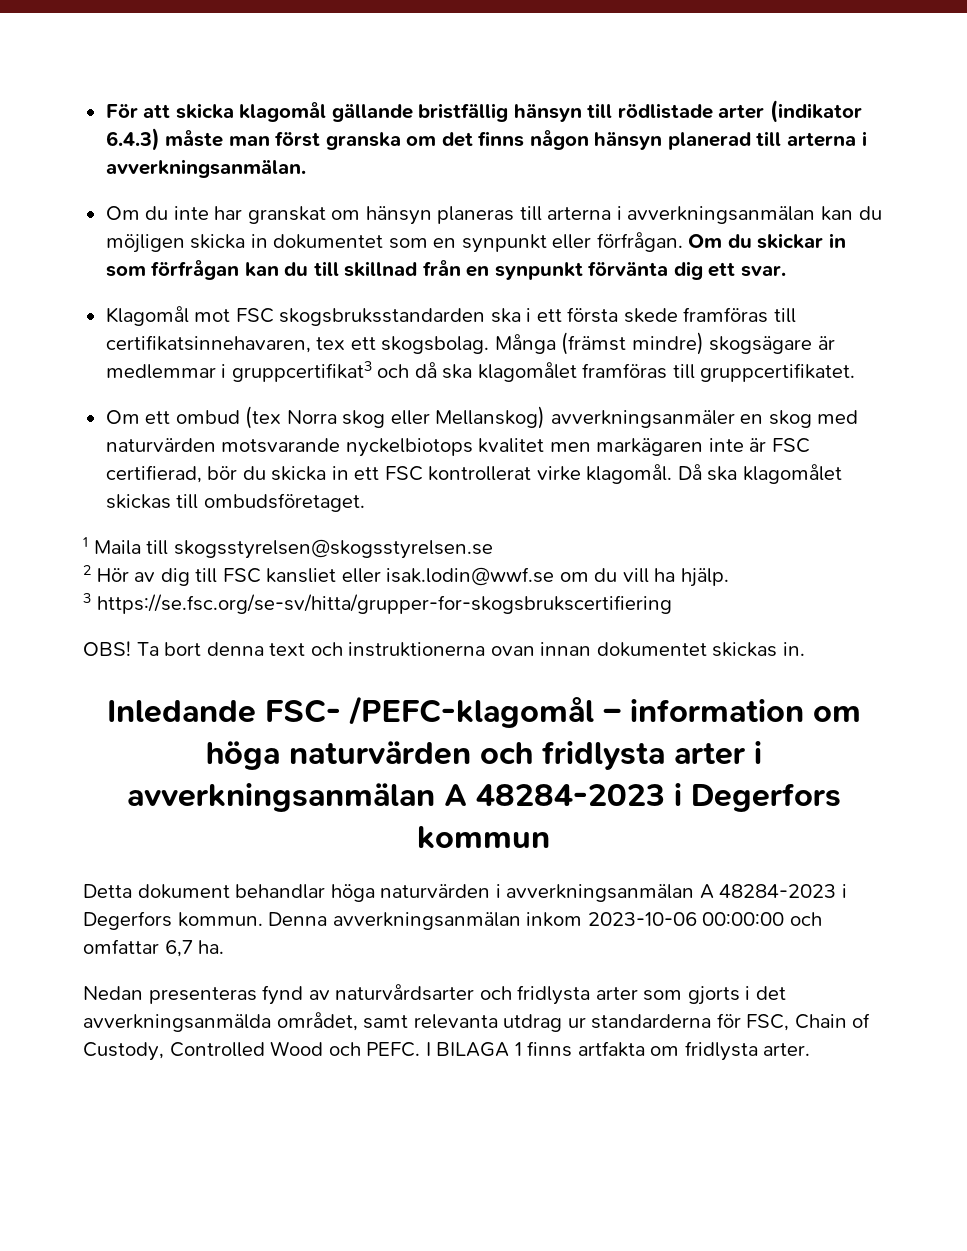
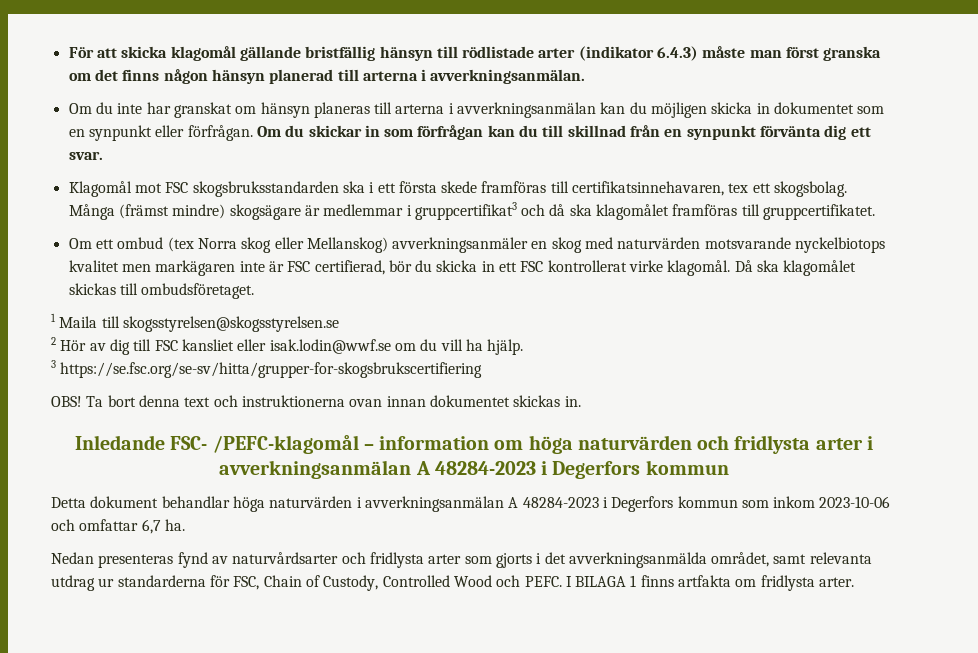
- Detta dokument behandlar höga naturvärden i avverkningsanmälan A 48284-2023 i Degerfors kommun. Denna avverkningsanmälan inkom 2023-10-06 00:00:00 och omfattar 6,7 ha.
+ Detta dokument behandlar höga naturvärden i avverkningsanmälan A 48284-2023 i Degerfors kommun som inkom 2023-10-06 och omfattar 6,7 ha.

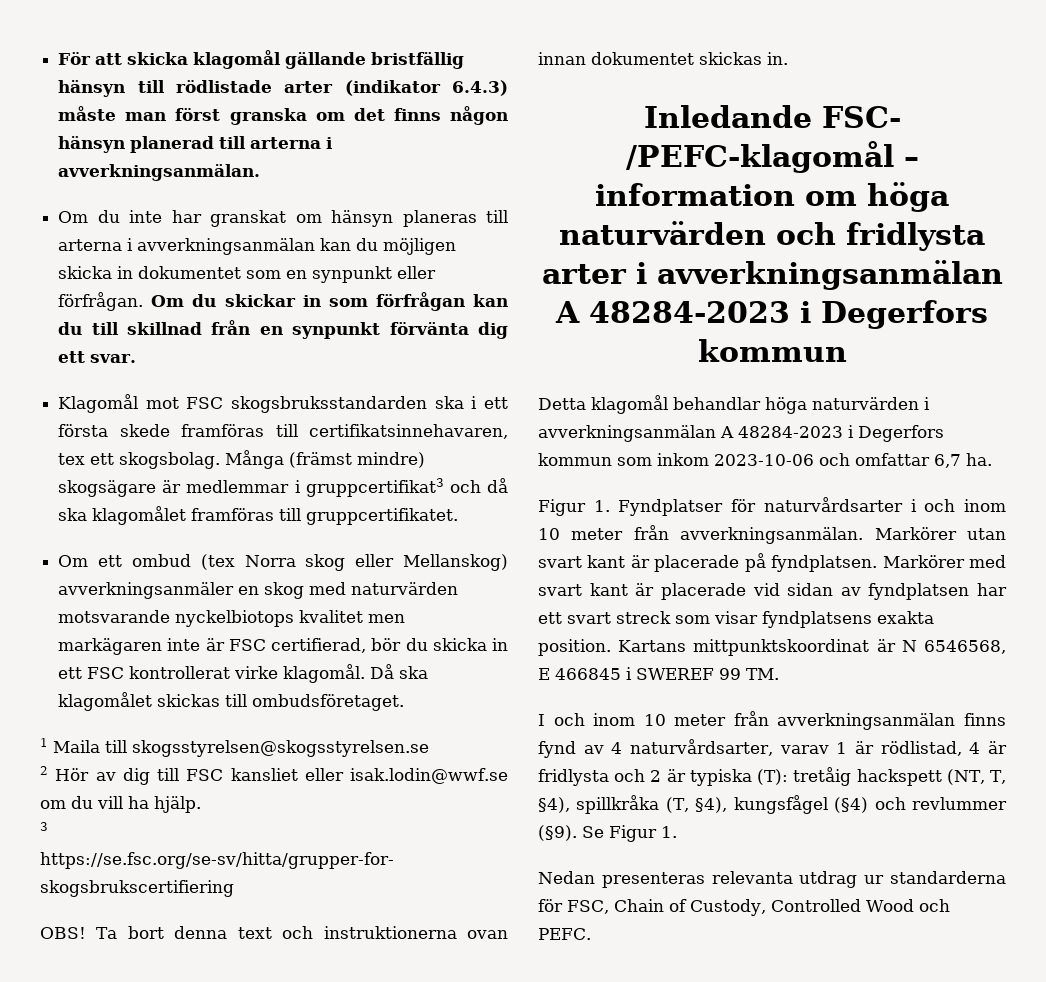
- Detta dokument behandlar höga naturvärden i avverkningsanmälan A 48284-2023 i Degerfors kommun som inkom 2023-10-06 och omfattar 6,7 ha.
+ Detta klagomål behandlar höga naturvärden i avverkningsanmälan A 48284-2023 i Degerfors kommun som inkom 2023-10-06 och omfattar 6,7 ha.
- Nedan presenteras fynd av naturvårdsarter och fridlysta arter som gjorts i det avverkningsanmälda området, samt relevanta utdrag ur standarderna för FSC, Chain of Custody, Controlled Wood och PEFC. I BILAGA 1 finns artfakta om fridlysta arter.
+ Figur 1. Fyndplatser för naturvårdsarter i och inom 10 meter från avverkningsanmälan. Markörer utan svart kant är placerade på fyndplatsen. Markörer med svart kant är placerade vid sidan av fyndplatsen har ett svart streck som visar fyndplatsens exakta position. Kartans mittpunktskoordinat är N 6546568, E 466845 i SWEREF 99 TM.
+ I och inom 10 meter från avverkningsanmälan finns fynd av 4 naturvårdsarter, varav 1 är rödlistad, 4 är fridlysta och 2 är typiska (T): tretåig hackspett (NT, T, §4), spillkråka (T, §4), kungsfågel (§4) och revlummer (§9). Se Figur 1.
+ Nedan presenteras relevanta utdrag ur standarderna för FSC, Chain of Custody, Controlled Wood och PEFC.

